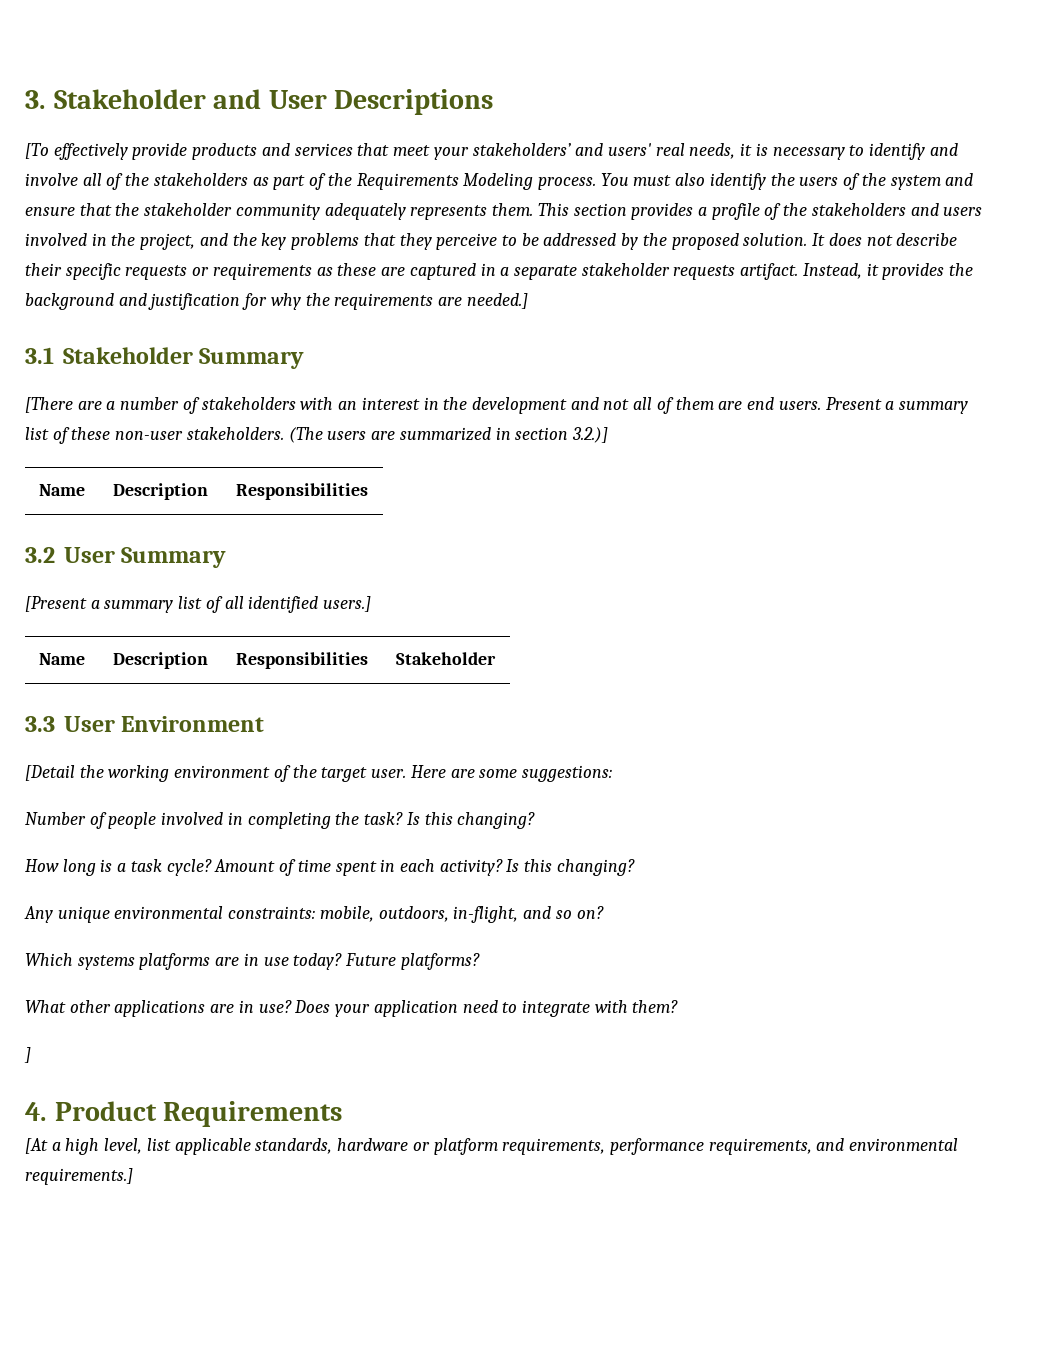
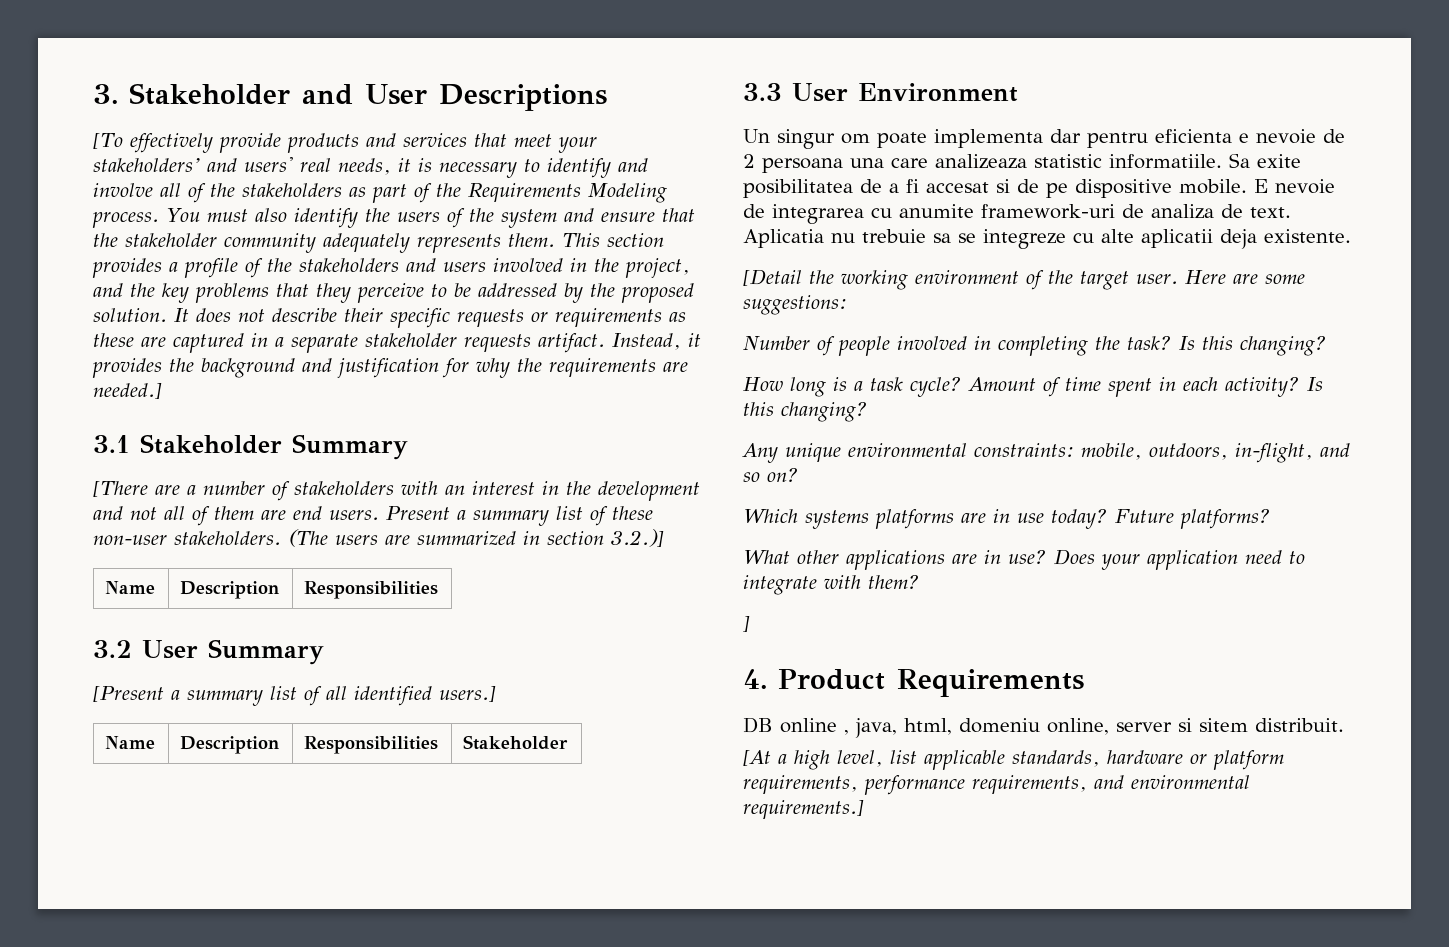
+ Un singur om poate implementa dar pentru eficienta e nevoie de 2 persoana una care analizeaza statistic informatiile. Sa exite posibilitatea de a fi accesat si de pe dispositive mobile. E nevoie de integrarea cu anumite framework-uri de analiza de text. Aplicatia nu trebuie sa se integreze cu alte aplicatii deja existente.
+ DB online , java, html, domeniu online, server si sitem distribuit.

